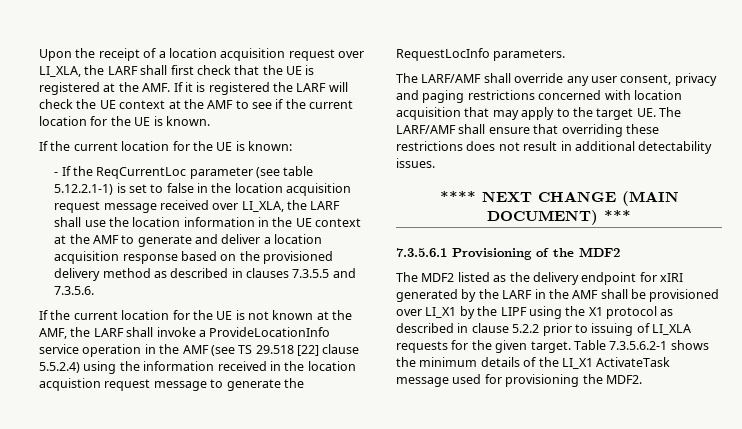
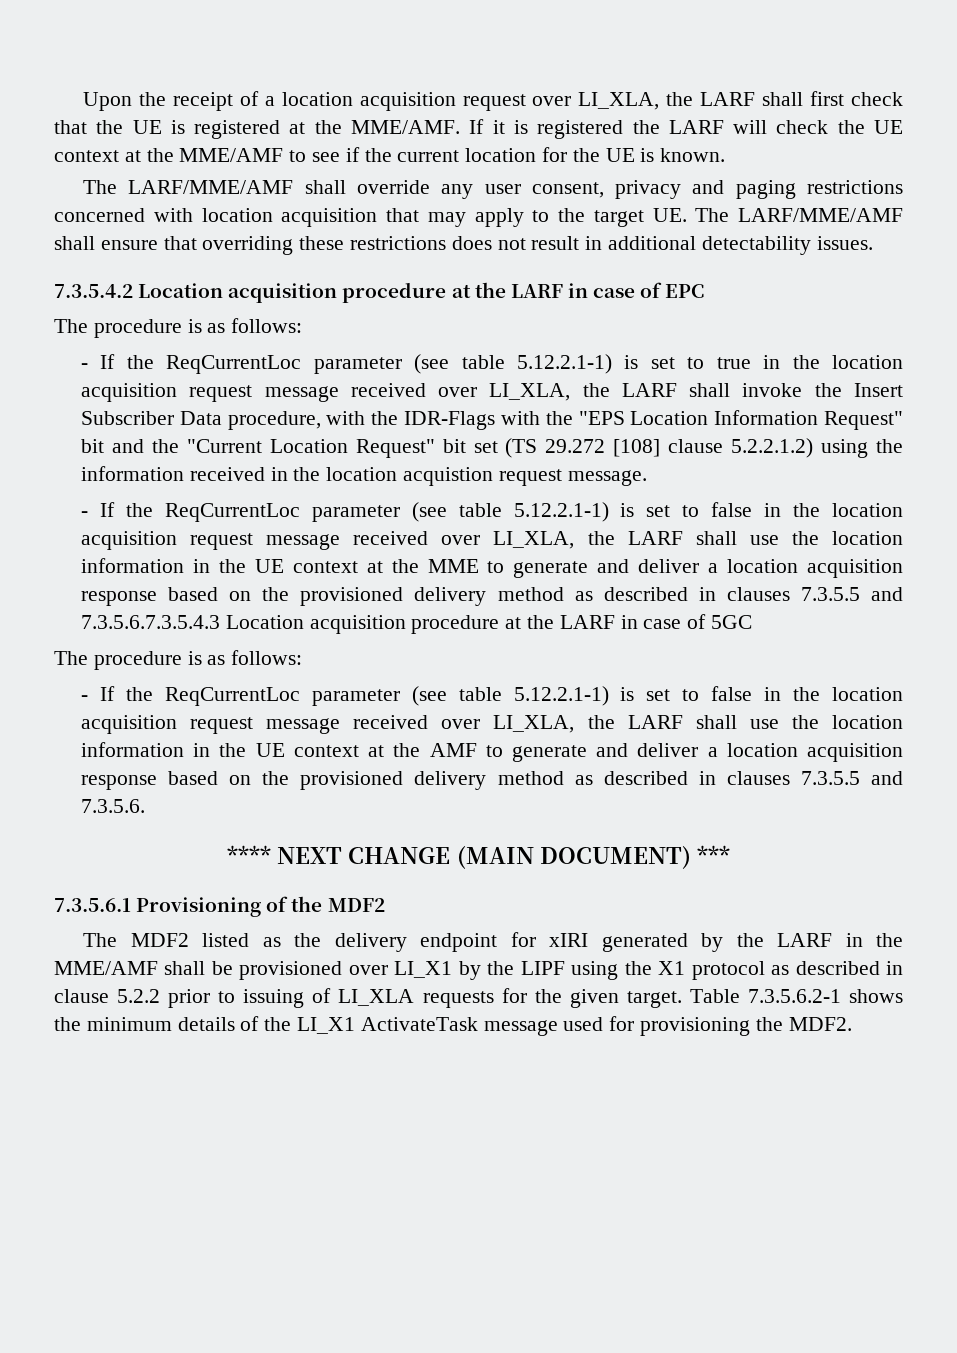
- Upon the receipt of a location acquisition request over LI_XLA, the LARF shall first check that the UE is registered at the AMF. If it is registered the LARF will check the UE context at the AMF to see if the current location for the UE is known.
+ Upon the receipt of a location acquisition request over LI_XLA, the LARF shall first check that the UE is registered at the MME/AMF. If it is registered the LARF will check the UE context at the MME/AMF to see if the current location for the UE is known.
- If the current location for the UE is known:
+ The LARF/MME/AMF shall override any user consent, privacy and paging restrictions concerned with location acquisition that may apply to the target UE. The LARF/MME/AMF shall ensure that overriding these restrictions does not result in additional detectability issues.
+ 7.3.5.4.2 Location acquisition procedure at the LARF in case of EPC
+ The procedure is as follows:
+ - If the ReqCurrentLoc parameter (see table 5.12.2.1-1) is set to true in the location acquisition request message received over LI_XLA, the LARF shall invoke the Insert Subscriber Data procedure, with the IDR-Flags with the "EPS Location Information Request" bit and the "Current Location Request" bit set (TS 29.272 [108] clause 5.2.2.1.2) using the information received in the location acquistion request message.
+ - If the ReqCurrentLoc parameter (see table 5.12.2.1-1) is set to false in the location acquisition request message received over LI_XLA, the LARF shall use the location information in the UE context at the MME to generate and deliver a location acquisition response based on the provisioned delivery method as described in clauses 7.3.5.5 and 7.3.5.6.7.3.5.4.3 Location acquisition procedure at the LARF in case of 5GC
+ The procedure is as follows:
- If the current location for the UE is not known at the AMF, the LARF shall invoke a ProvideLocationInfo service operation in the AMF (see TS 29.518 [22] clause 5.5.2.4) using the information received in the location acquistion request message to generate the RequestLocInfo parameters.
- The LARF/AMF shall override any user consent, privacy and paging restrictions concerned with location acquisition that may apply to the target UE. The LARF/AMF shall ensure that overriding these restrictions does not result in additional detectability issues.
- The MDF2 listed as the delivery endpoint for xIRI generated by the LARF in the AMF shall be provisioned over LI_X1 by the LIPF using the X1 protocol as described in clause 5.2.2 prior to issuing of LI_XLA requests for the given target.
+ The MDF2 listed as the delivery endpoint for xIRI generated by the LARF in the MME/AMF shall be provisioned over LI_X1 by the LIPF using the X1 protocol as described in clause 5.2.2 prior to issuing of LI_XLA requests for the given target.

